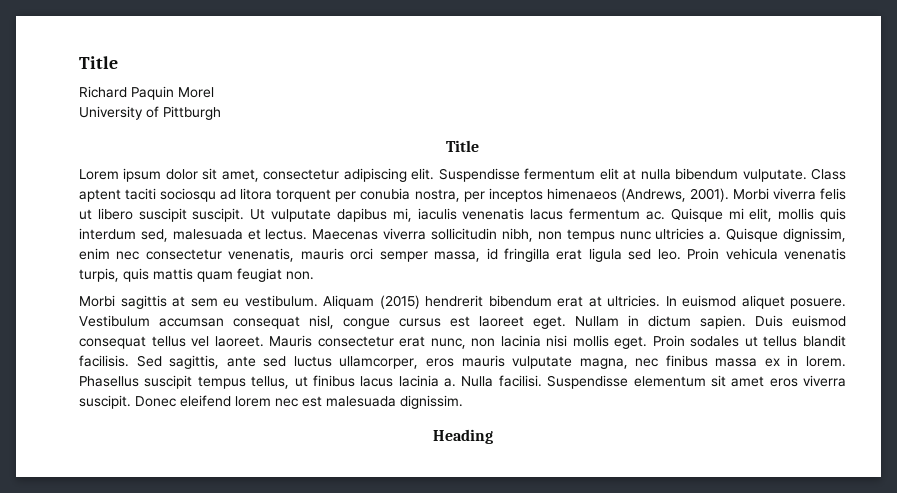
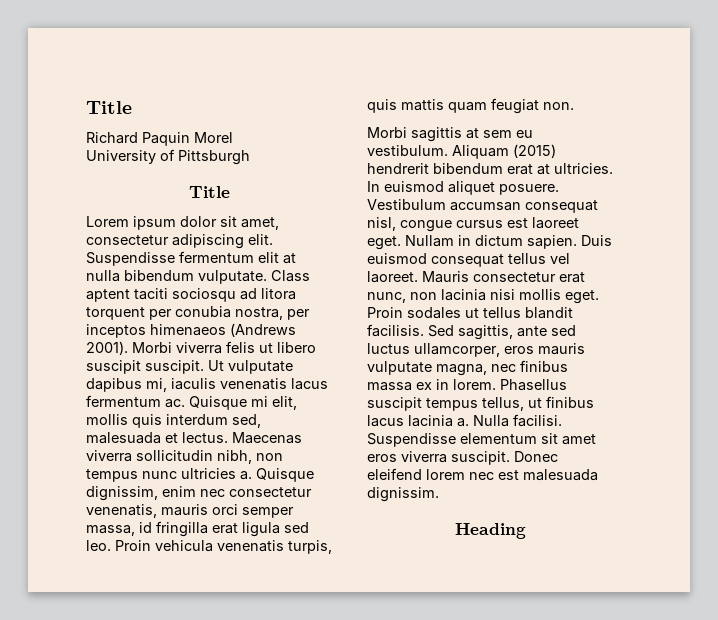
- University of Pittburgh
+ University of Pittsburgh
- Class aptent taciti sociosqu ad litora torquent per conubia nostra, per inceptos himenaeos (Andrews, 2001).
+ Class aptent taciti sociosqu ad litora torquent per conubia nostra, per inceptos himenaeos (Andrews 2001).

